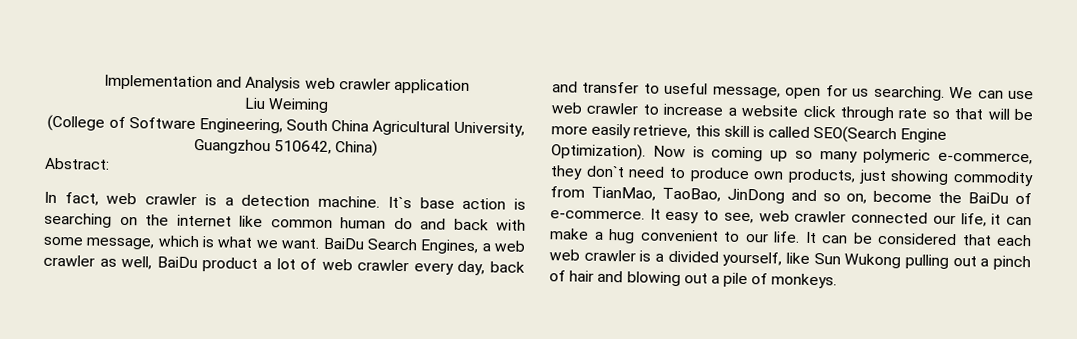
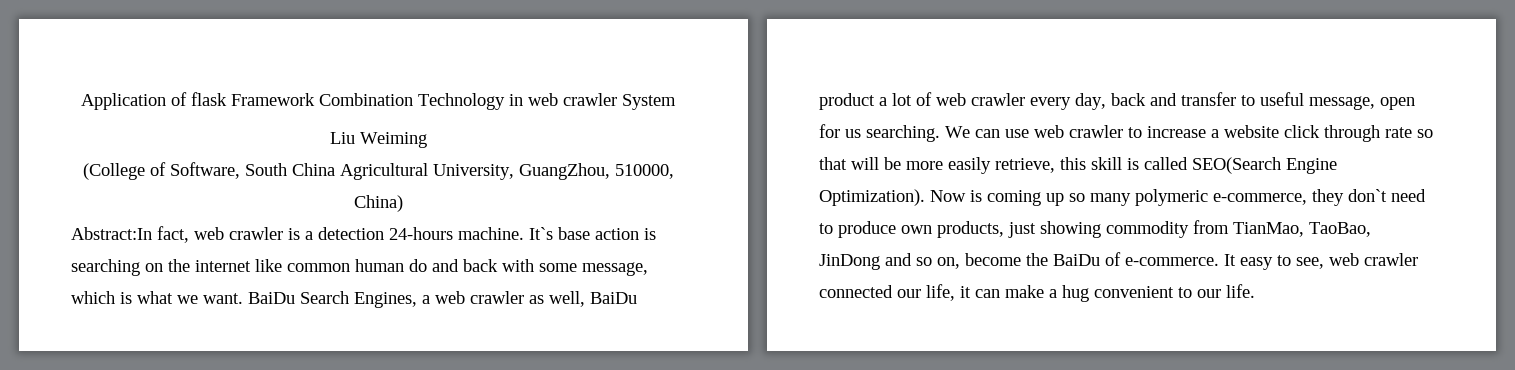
- Implementation and Analysis web crawler application
+ Application of flask Framework Combination Technology in web crawler System
- (College of Software Engineering, South China Agricultural University, Guangzhou 510642, China)
+ (College of Software, South China Agricultural University, GuangZhou, 510000, China)
- Abstract:
- In fact, web crawler is a detection machine.
+ Abstract:In fact, web crawler is a detection 24-hours machine.
- It can be considered that each web crawler is a divided yourself, like Sun Wukong pulling out a pinch of hair and blowing out a pile of monkeys.

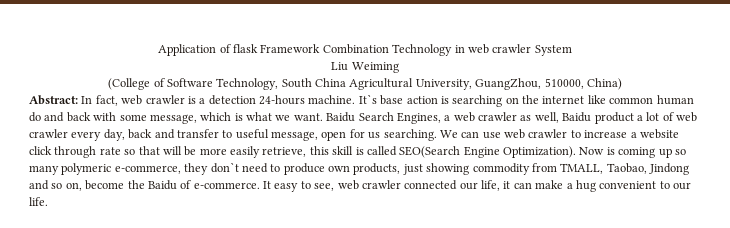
- (College of Software, South China Agricultural University, GuangZhou, 510000, China)
+ (College of Software Technology, South China Agricultural University, GuangZhou, 510000, China)
- Abstract:In fact, web crawler is a detection 24-hours machine.
+ Abstract: In fact, web crawler is a detection 24-hours machine.
- BaiDu Search Engines, a web crawler as well, BaiDu product a lot of web crawler every day, back and transfer to useful message, open for us searching.
+ Baidu Search Engines, a web crawler as well, Baidu product a lot of web crawler every day, back and transfer to useful message, open for us searching.
- Now is coming up so many polymeric e-commerce, they don`t need to produce own products, just showing commodity from TianMao, TaoBao, JinDong and so on, become the BaiDu of e-commerce.
+ Now is coming up so many polymeric e-commerce, they don`t need to produce own products, just showing commodity from TMALL, Taobao, Jindong and so on, become the Baidu of e-commerce.

